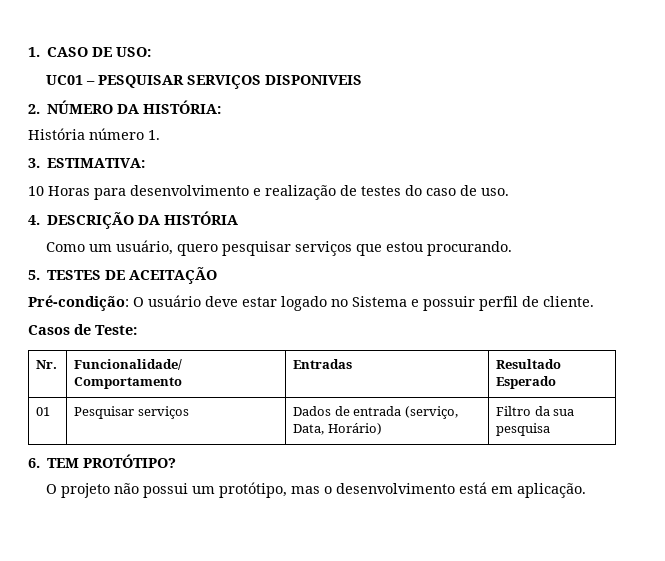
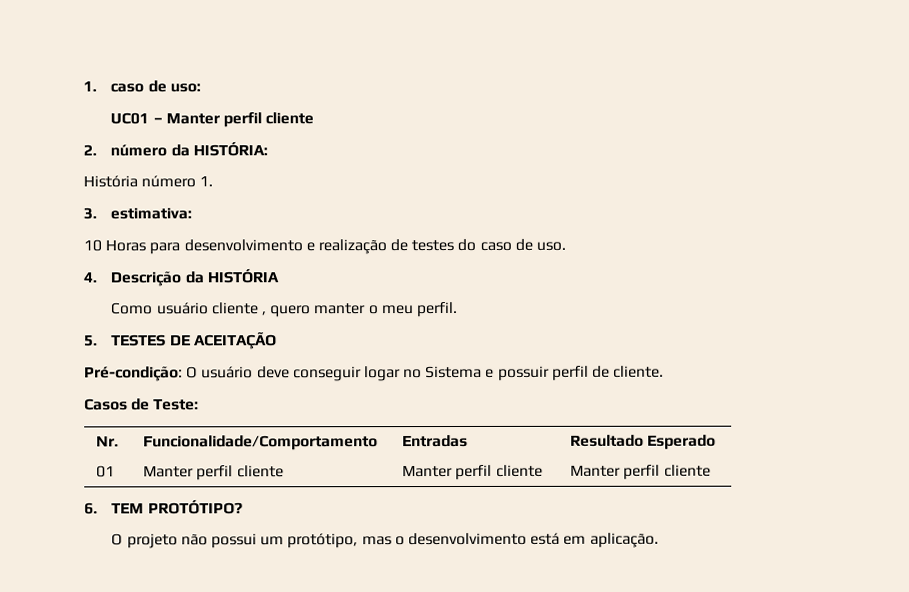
- 1. CASO DE USO:
+ 1. caso de uso:
- UC01 – PESQUISAR SERVIÇOS DISPONIVEIS
+ UC01 – Manter perfil cliente
- 2. NÚMERO DA HISTÓRIA:
+ 2. número da HISTÓRIA:
- 3. ESTIMATIVA:
+ 3. estimativa:
- 4. DESCRIÇÃO DA HISTÓRIA
+ 4. Descrição da HISTÓRIA
- Como um usuário, quero pesquisar serviços que estou procurando.
+ Como usuário cliente , quero manter o meu perfil.
- Pré-condição: O usuário deve estar logado no Sistema e possuir perfil de cliente.
+ Pré-condição: O usuário deve conseguir logar no Sistema e possuir perfil de cliente.
- 01 | Pesquisar serviços | Dados de entrada (serviço, Data, Horário) | Filtro da sua pesquisa
+ 01 | Manter perfil cliente | Manter perfil cliente | Manter perfil cliente

